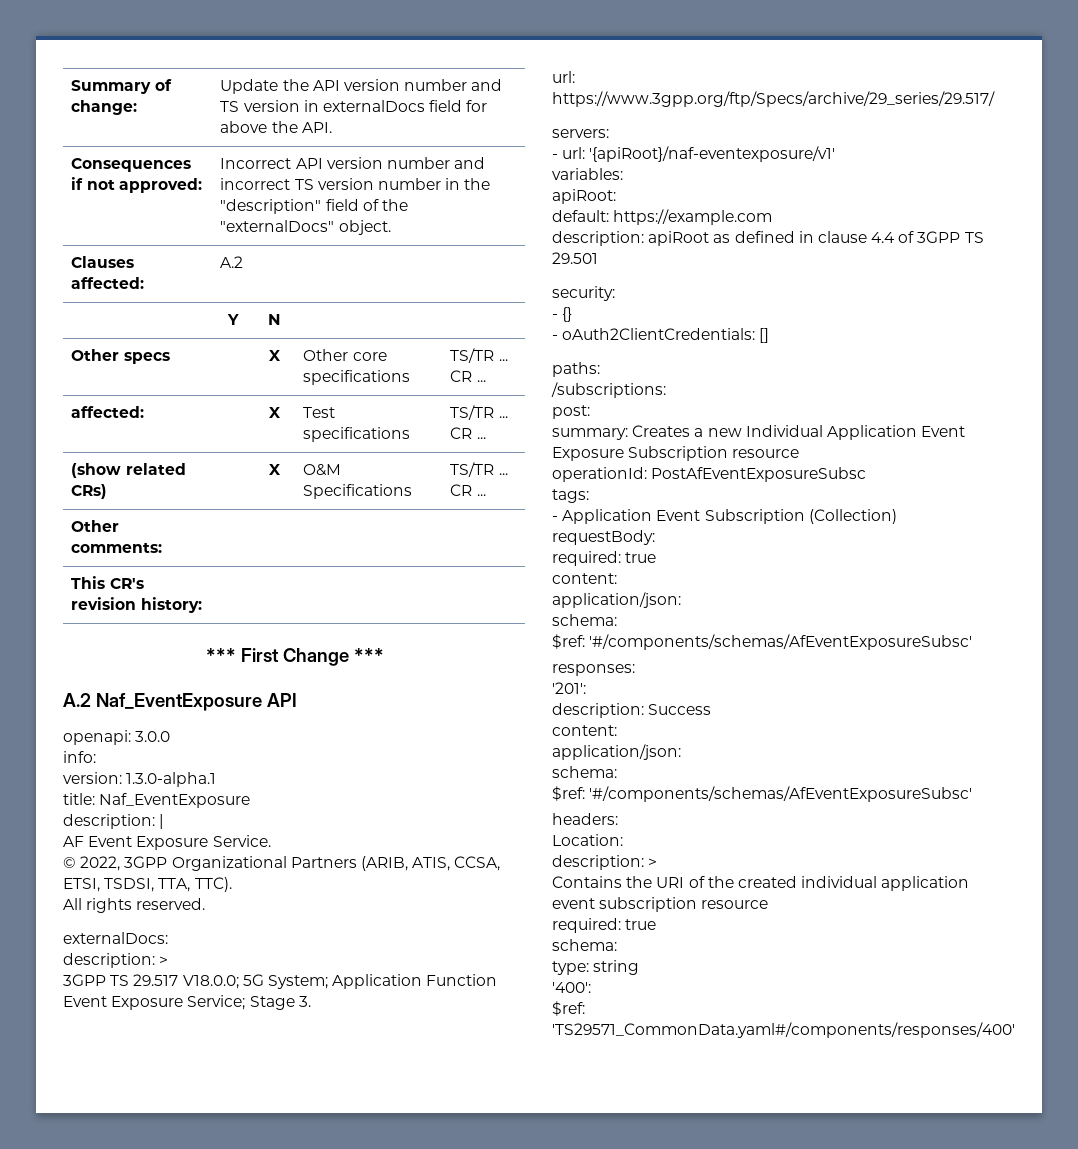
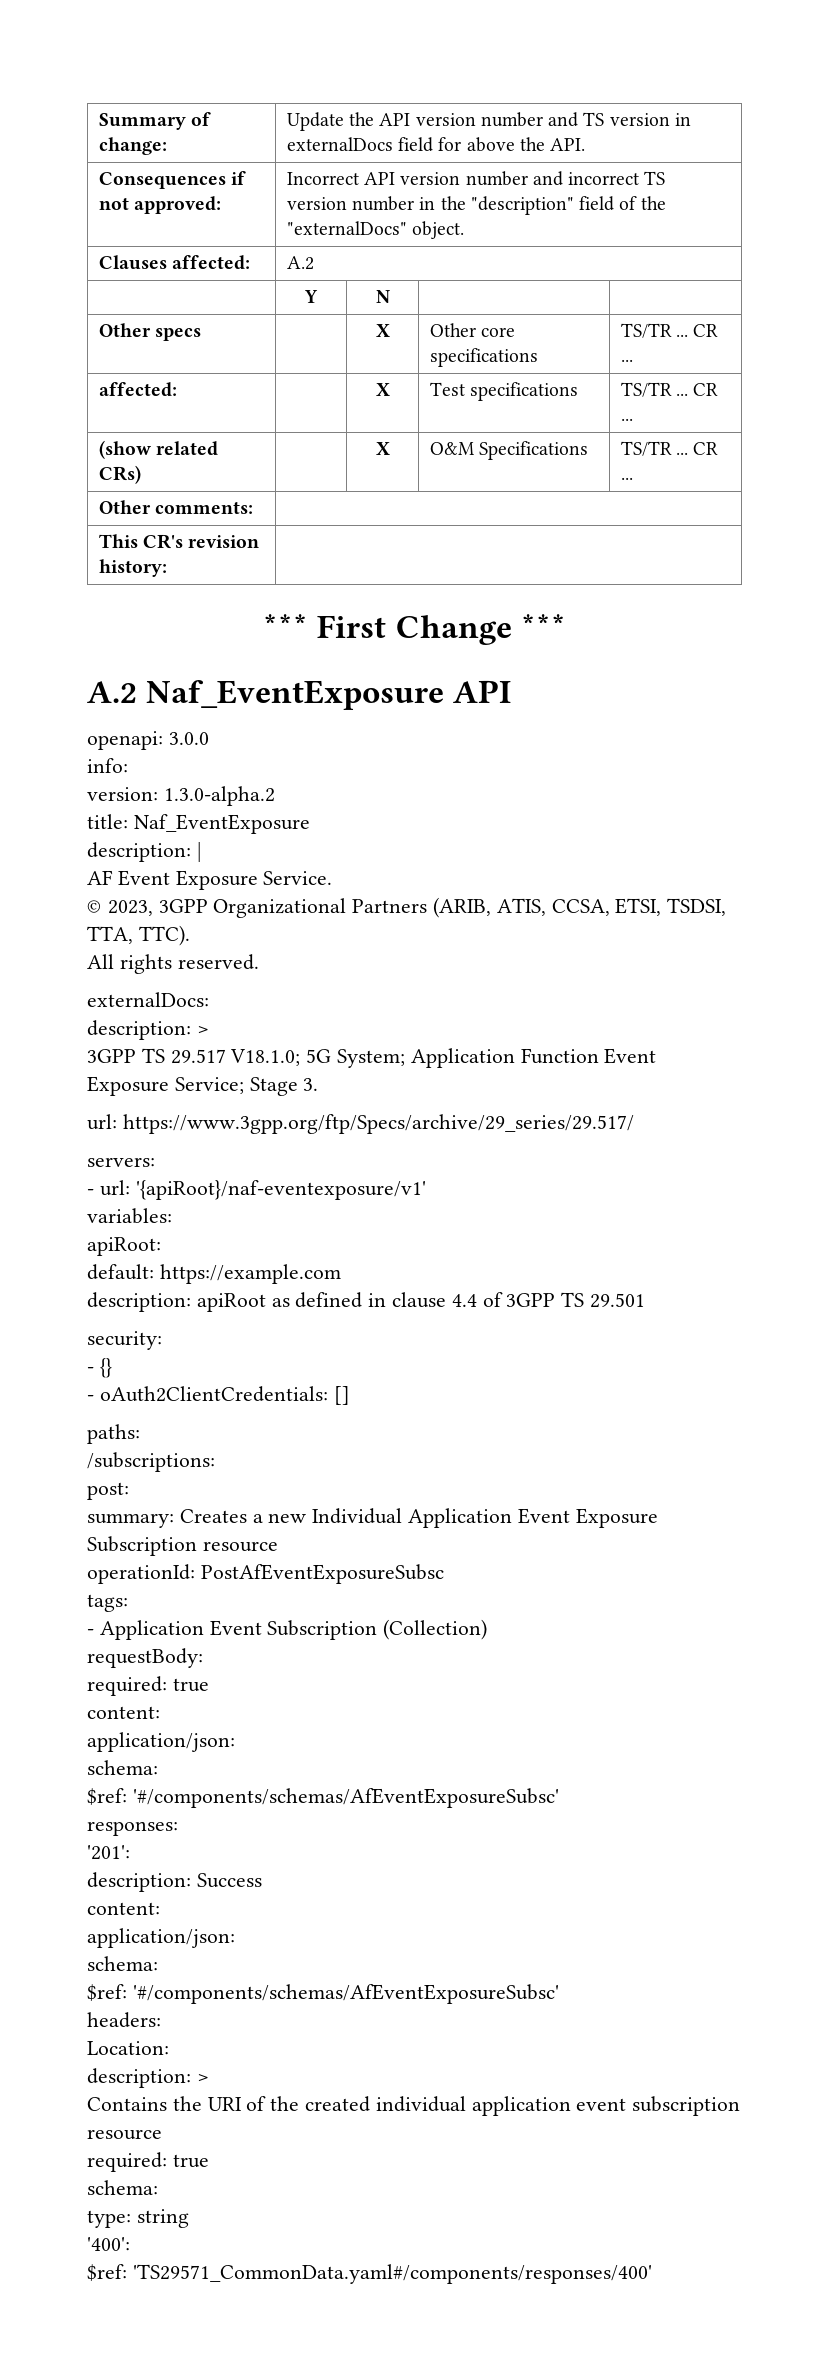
- version: 1.3.0-alpha.1
+ version: 1.3.0-alpha.2
- © 2022, 3GPP Organizational Partners (ARIB, ATIS, CCSA, ETSI, TSDSI, TTA, TTC).
+ © 2023, 3GPP Organizational Partners (ARIB, ATIS, CCSA, ETSI, TSDSI, TTA, TTC).
- 3GPP TS 29.517 V18.0.0; 5G System; Application Function Event Exposure Service; Stage 3.
+ 3GPP TS 29.517 V18.1.0; 5G System; Application Function Event Exposure Service; Stage 3.

